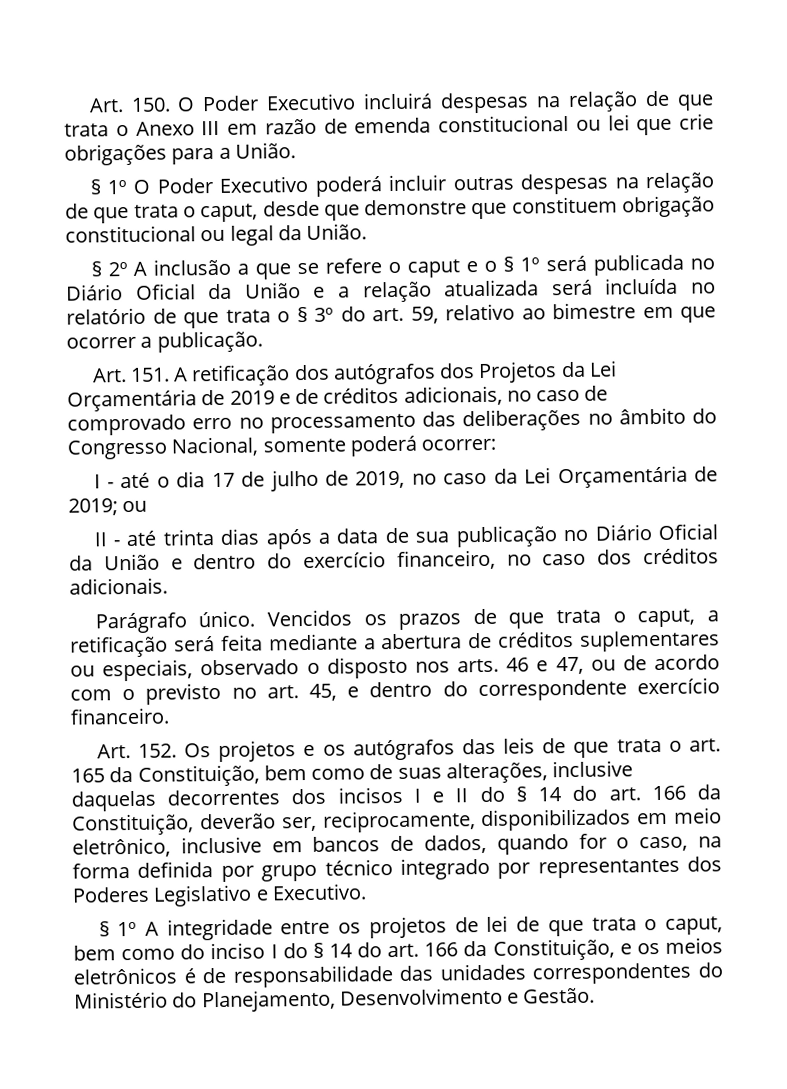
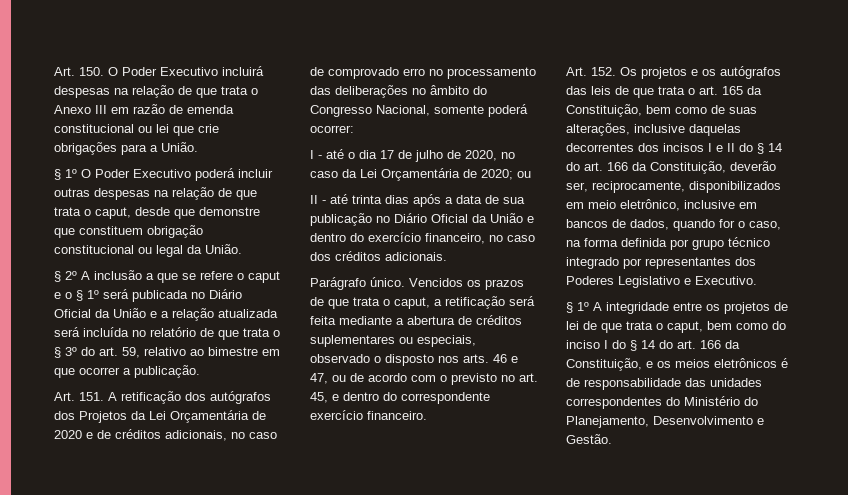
- Art. 151. A retificação dos autógrafos dos Projetos da Lei Orçamentária de 2019 e de créditos adicionais, no caso de comprovado erro no processamento das deliberações no âmbito do Congresso Nacional, somente poderá ocorrer:
+ Art. 151. A retificação dos autógrafos dos Projetos da Lei Orçamentária de 2020 e de créditos adicionais, no caso de comprovado erro no processamento das deliberações no âmbito do Congresso Nacional, somente poderá ocorrer:
- I - até o dia 17 de julho de 2019, no caso da Lei Orçamentária de 2019; ou
+ I - até o dia 17 de julho de 2020, no caso da Lei Orçamentária de 2020; ou

